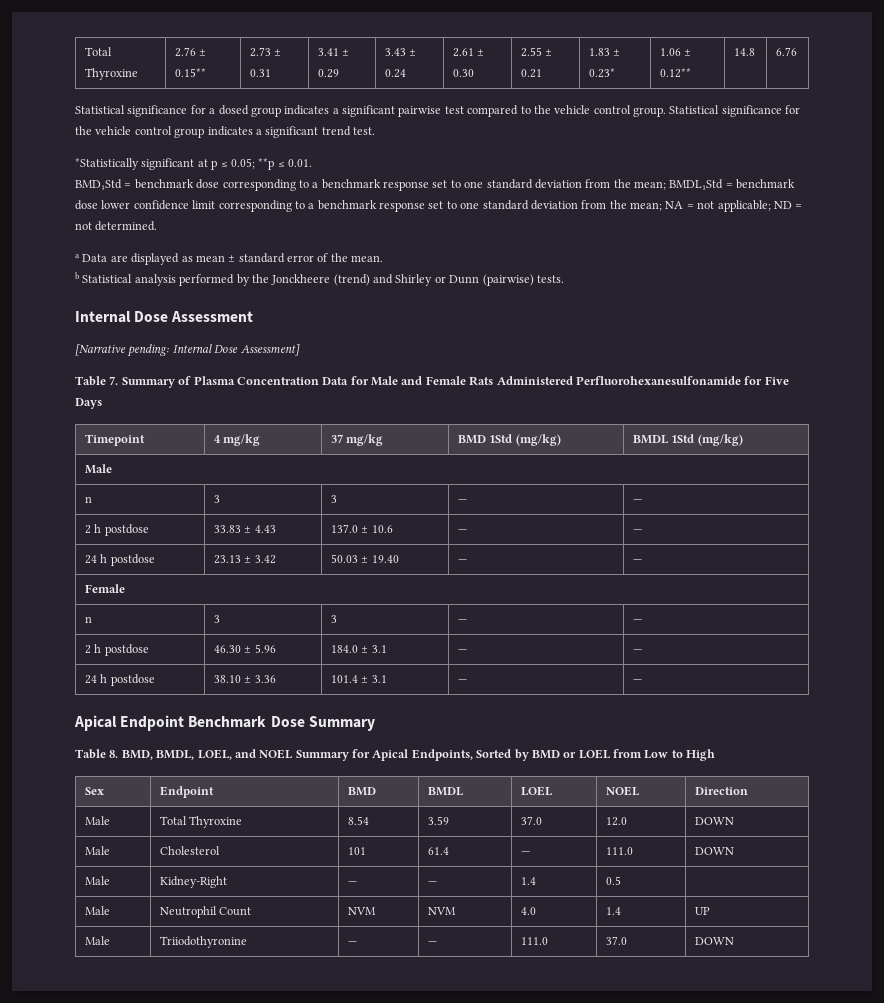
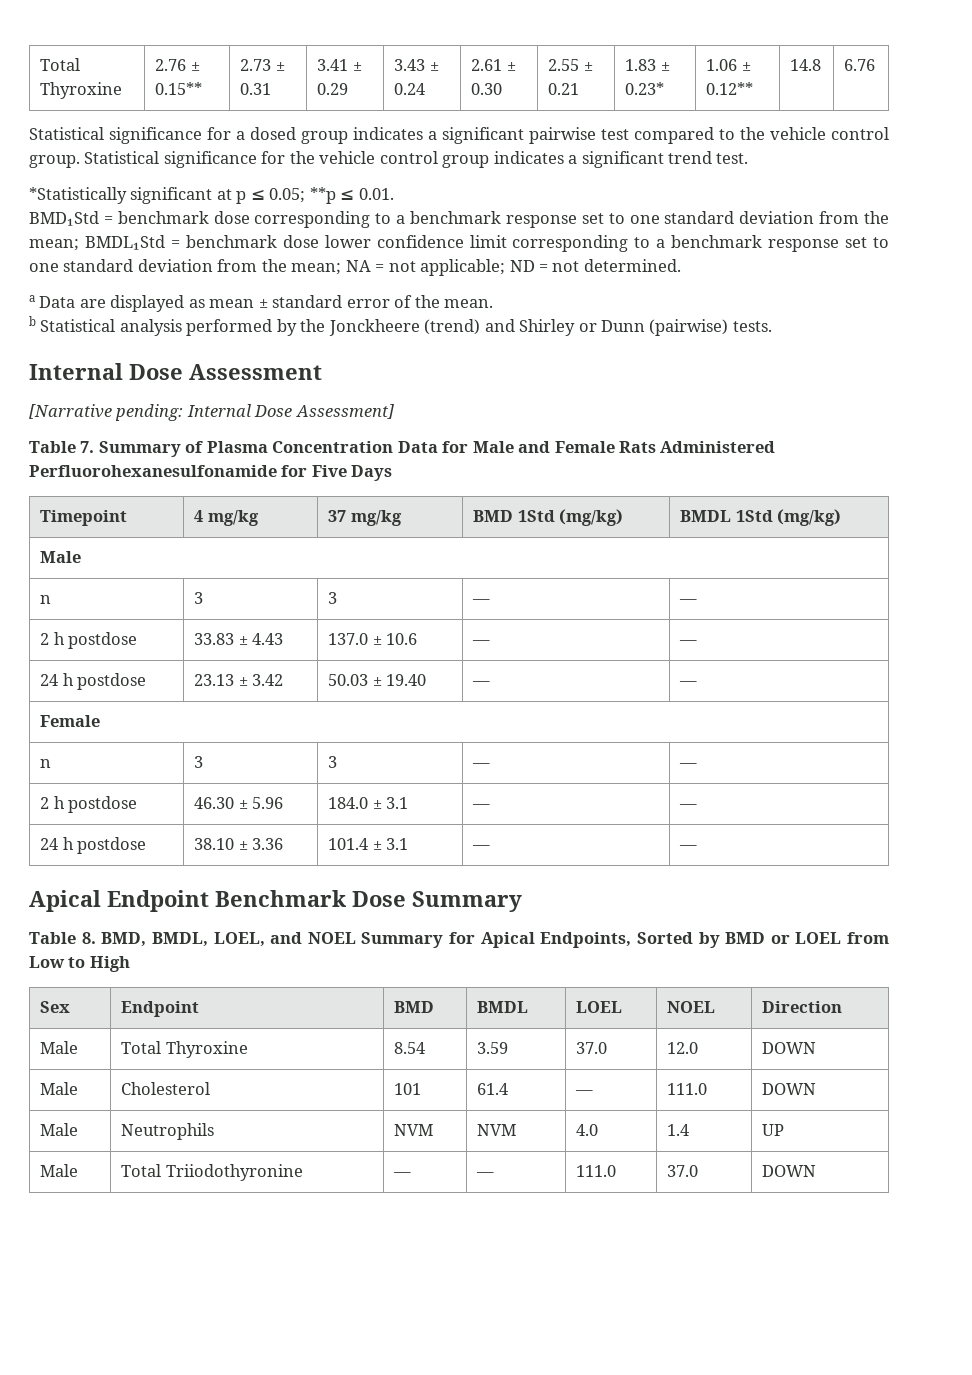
- Male | Kidney-Right | — | — | 1.4 | 0.5 |
- Male | Neutrophil Count | NVM | NVM | 4.0 | 1.4 | UP
+ Male | Neutrophils | NVM | NVM | 4.0 | 1.4 | UP
- Male | Triiodothyronine | — | — | 111.0 | 37.0 | DOWN
+ Male | Total Triiodothyronine | — | — | 111.0 | 37.0 | DOWN

